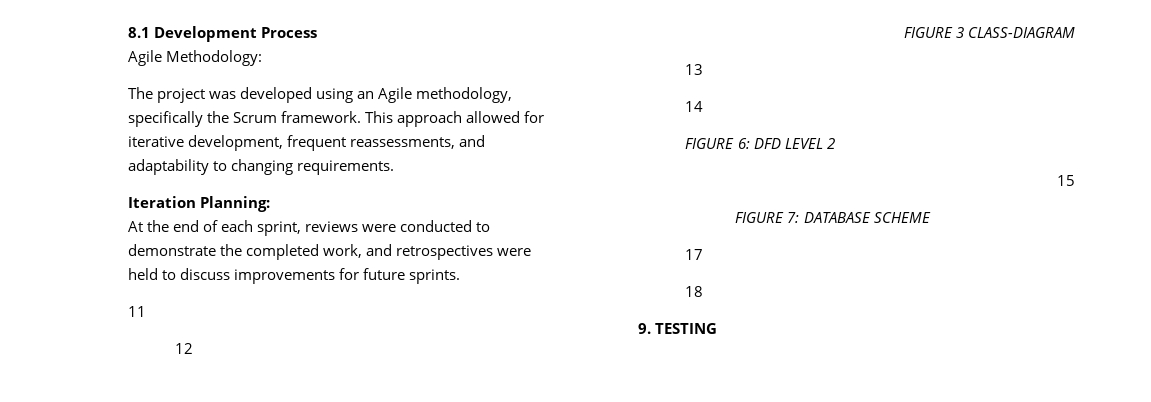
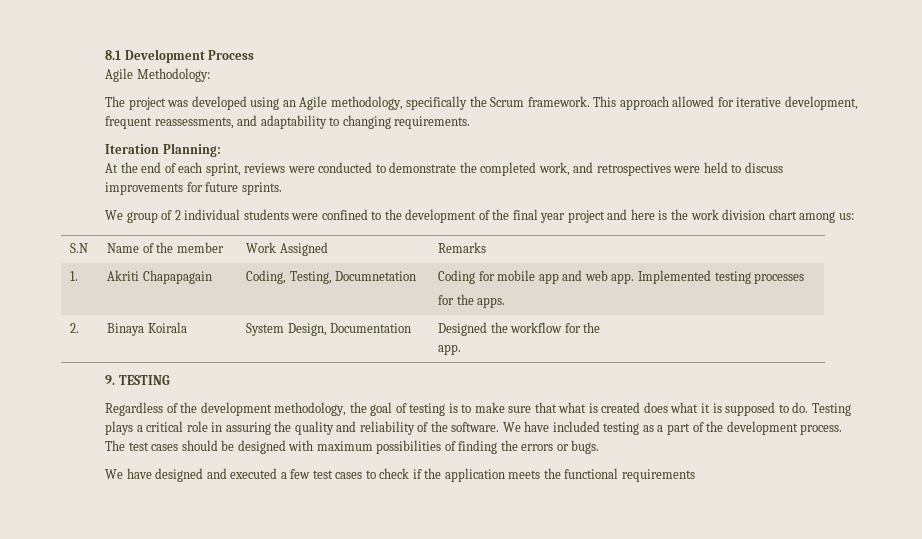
- 11
- 12
- FIGURE 3 CLASS-DIAGRAM
- 13
- 14
- FIGURE 6: DFD LEVEL 2
- 15
- FIGURE 7: DATABASE SCHEME
- 17
- 18
+ We group of 2 individual students were confined to the development of the final year project and here is the work division chart among us:
+ S.N | Name of the member | Work Assigned | Remarks
+ 1. | Akriti Chapapagain | Coding, Testing, Documnetation | Coding for mobile app and web app. Implemented testing processes
+ for the apps.
+ 2. | Binaya Koirala | System Design, Documentation | Designed the workflow for the
+ app.
  9. TESTING
+ Regardless of the development methodology, the goal of testing is to make sure that what is created does what it is supposed to do. Testing plays a critical role in assuring the quality and reliability of the software. We have included testing as a part of the development process. The test cases should be designed with maximum possibilities of finding the errors or bugs.
+ We have designed and executed a few test cases to check if the application meets the functional requirements

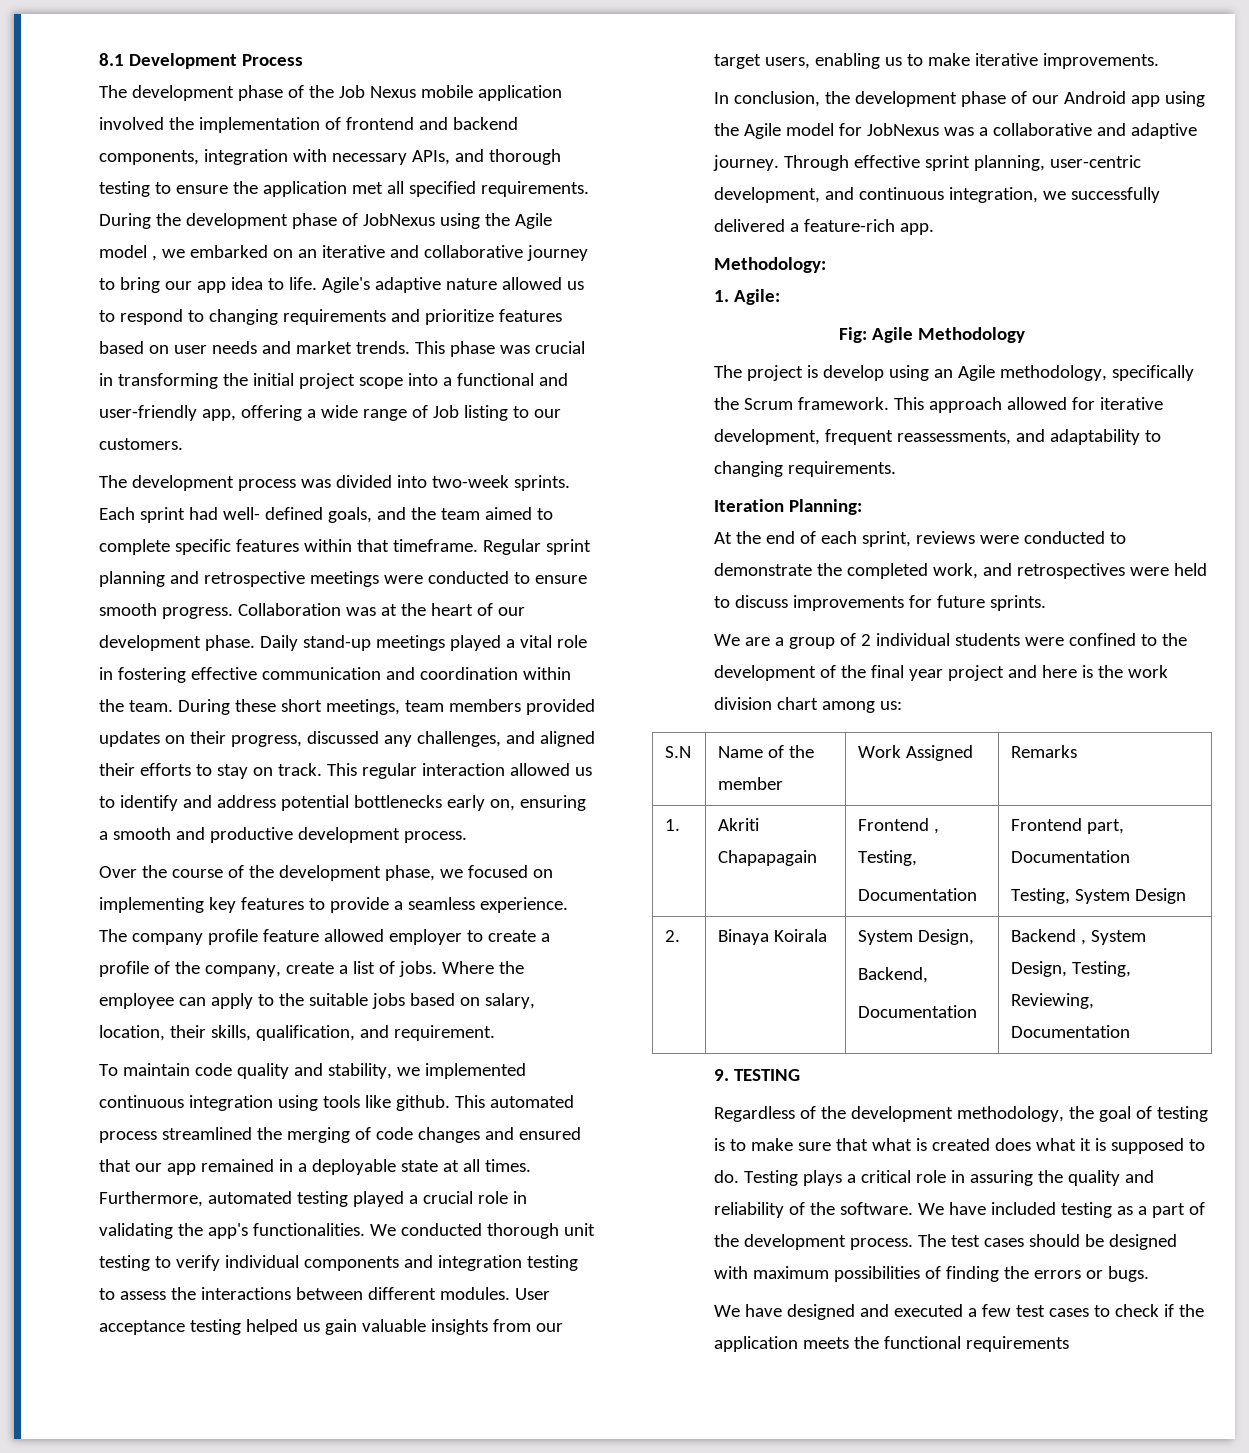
- Agile Methodology:
+ The development phase of the Job Nexus mobile application involved the implementation of frontend and backend components, integration with necessary APIs, and thorough testing to ensure the application met all specified requirements. During the development phase of JobNexus using the Agile model , we embarked on an iterative and collaborative journey to bring our app idea to life. Agile's adaptive nature allowed us to respond to changing requirements and prioritize features based on user needs and market trends. This phase was crucial in transforming the initial project scope into a functional and user-friendly app, offering a wide range of Job listing to our customers.
+ The development process was divided into two-week sprints. Each sprint had well- defined goals, and the team aimed to complete specific features within that timeframe. Regular sprint planning and retrospective meetings were conducted to ensure smooth progress. Collaboration was at the heart of our development phase. Daily stand-up meetings played a vital role in fostering effective communication and coordination within the team. During these short meetings, team members provided updates on their progress, discussed any challenges, and aligned their efforts to stay on track. This regular interaction allowed us to identify and address potential bottlenecks early on, ensuring a smooth and productive development process.
+ Over the course of the development phase, we focused on implementing key features to provide a seamless experience. The company profile feature allowed employer to create a profile of the company, create a list of jobs. Where the employee can apply to the suitable jobs based on salary, location, their skills, qualification, and requirement.
+ To maintain code quality and stability, we implemented continuous integration using tools like github. This automated process streamlined the merging of code changes and ensured that our app remained in a deployable state at all times. Furthermore, automated testing played a crucial role in validating the app's functionalities. We conducted thorough unit testing to verify individual components and integration testing to assess the interactions between different modules. User acceptance testing helped us gain valuable insights from our target users, enabling us to make iterative improvements.
+ In conclusion, the development phase of our Android app using the Agile model for JobNexus was a collaborative and adaptive journey. Through effective sprint planning, user-centric development, and continuous integration, we successfully delivered a feature-rich app.
+ Methodology:
+ 1. Agile:
+ Fig: Agile Methodology
- The project was developed using an Agile methodology, specifically the Scrum framework.
+ The project is develop using an Agile methodology, specifically the Scrum framework.
- We group of 2 individual students were confined to the development of the final year project and here is the work division chart among us:
+ We are a group of 2 individual students were confined to the development of the final year project and here is the work division chart among us:
- 1. | Akriti Chapapagain | Coding, Testing, Documnetation | Coding for mobile app and web app. Implemented testing processes
- for the apps.
+ 1. | Akriti Chapapagain | Frontend , Testing,
+ Documentation | Frontend part, Documentation
+ Testing, System Design
- 2. | Binaya Koirala | System Design, Documentation | Designed the workflow for the
- app.
+ 2. | Binaya Koirala | System Design,
+ Backend,
+ Documentation | Backend , System Design, Testing, Reviewing, Documentation

